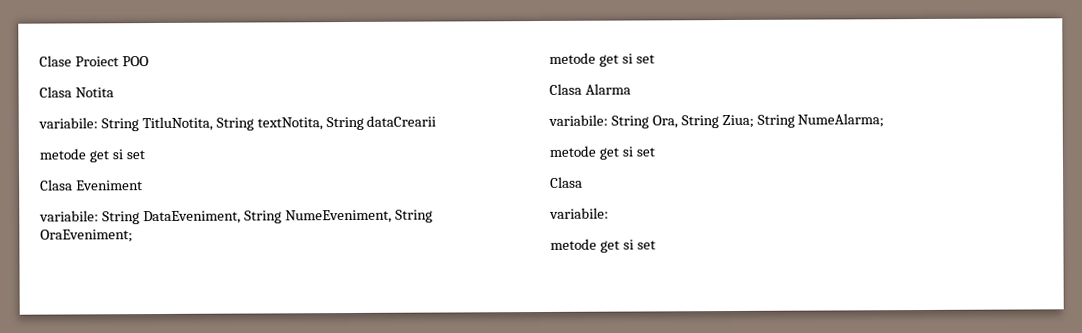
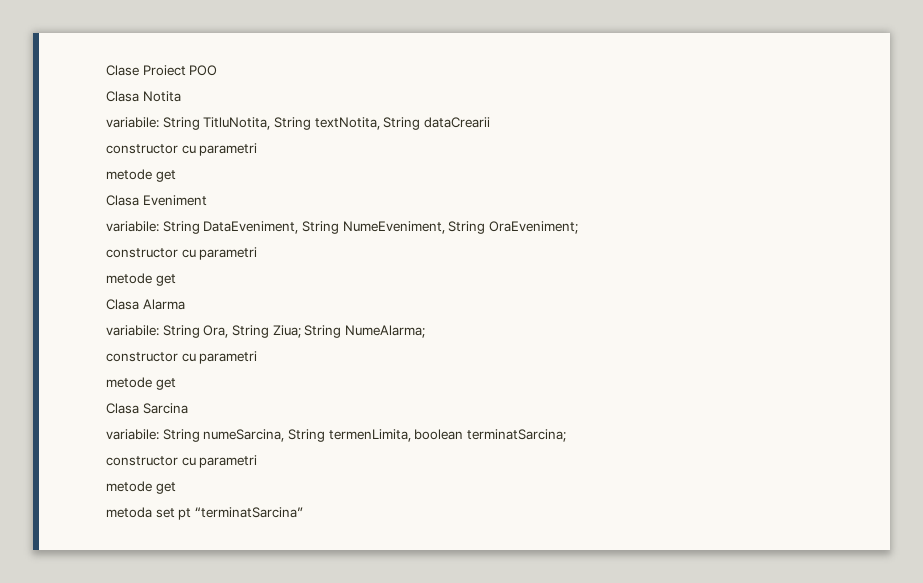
  variabile: String TitluNotita, String textNotita, String dataCrearii
- metode get si set
+ constructor cu parametri
+ metode get
  variabile: String DataEveniment, String NumeEveniment, String OraEveniment;
- metode get si set
+ constructor cu parametri
+ metode get
  variabile: String Ora, String Ziua; String NumeAlarma;
- metode get si set
- Clasa
- variabile:
- metode get si set
+ constructor cu parametri
+ metode get
+ Clasa Sarcina
+ variabile: String numeSarcina, String termenLimita, boolean terminatSarcina;
+ constructor cu parametri
+ metode get
+ metoda set pt “terminatSarcina”

